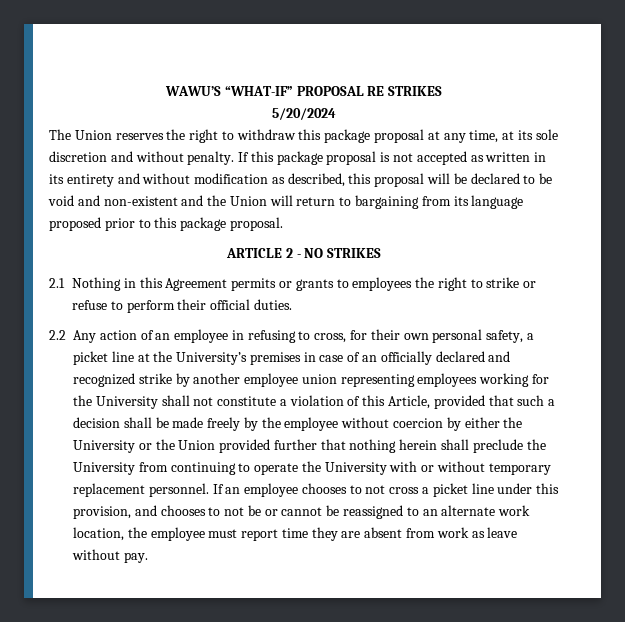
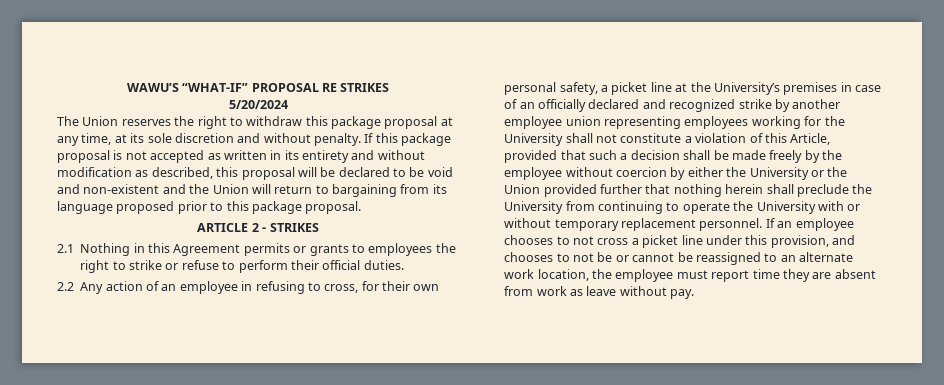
- ARTICLE 2 - NO STRIKES
+ ARTICLE 2 - STRIKES

